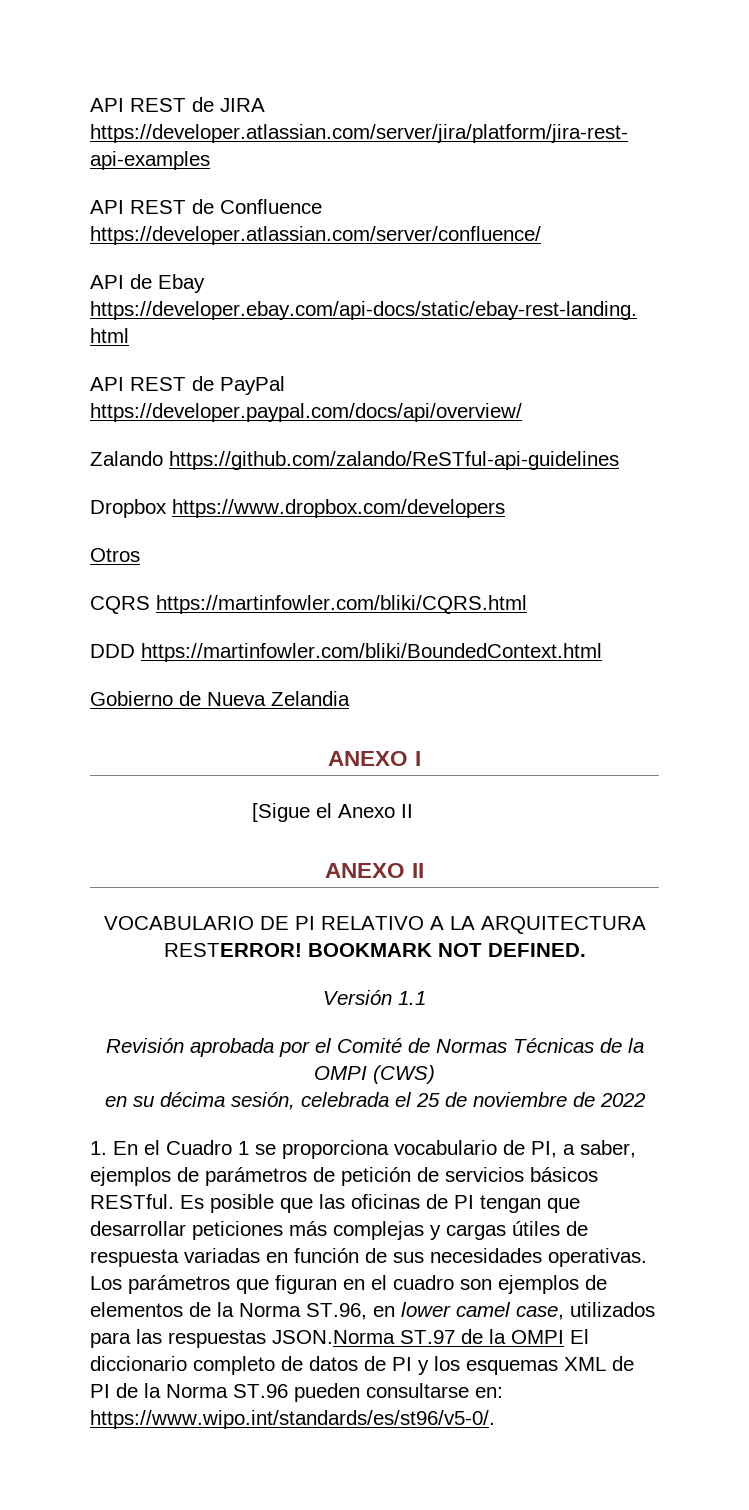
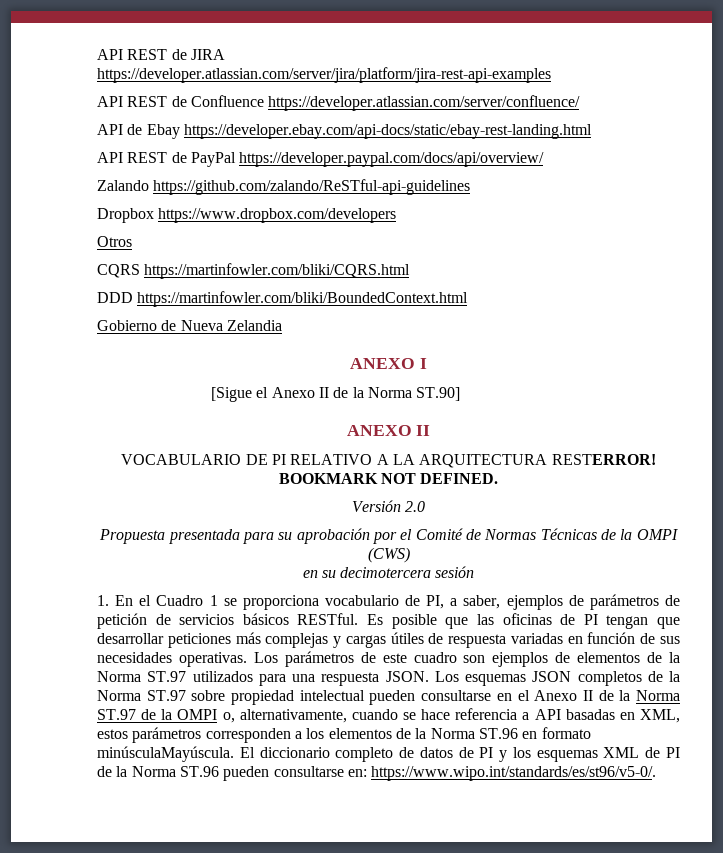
- [Sigue el Anexo II
+ [Sigue el Anexo II de la Norma ST.90]
- Versión 1.1
- Revisión aprobada por el Comité de Normas Técnicas de la OMPI (CWS)
+ Versión 2.0
+ Propuesta presentada para su aprobación por el Comité de Normas Técnicas de la OMPI (CWS)
- en su décima sesión, celebrada el 25 de noviembre de 2022
+ en su decimotercera sesión
- Los parámetros que figuran en el cuadro son ejemplos de elementos de la Norma ST.96, en lower camel case, utilizados para las respuestas JSON.Norma ST.97 de la OMPI El diccionario completo de datos de PI y los esquemas XML de PI de la Norma ST.96 pueden consultarse en: https://www.wipo.int/standards/es/st96/v5-0/.
+ Los parámetros de este cuadro son ejemplos de elementos de la Norma ST.97 utilizados para una respuesta JSON. Los esquemas JSON completos de la Norma ST.97 sobre propiedad intelectual pueden consultarse en el Anexo II de la Norma ST.97 de la OMPI o, alternativamente, cuando se hace referencia a API basadas en XML, estos parámetros corresponden a los elementos de la Norma ST.96 en formato minúsculaMayúscula. El diccionario completo de datos de PI y los esquemas XML de PI de la Norma ST.96 pueden consultarse en: https://www.wipo.int/standards/es/st96/v5-0/.

